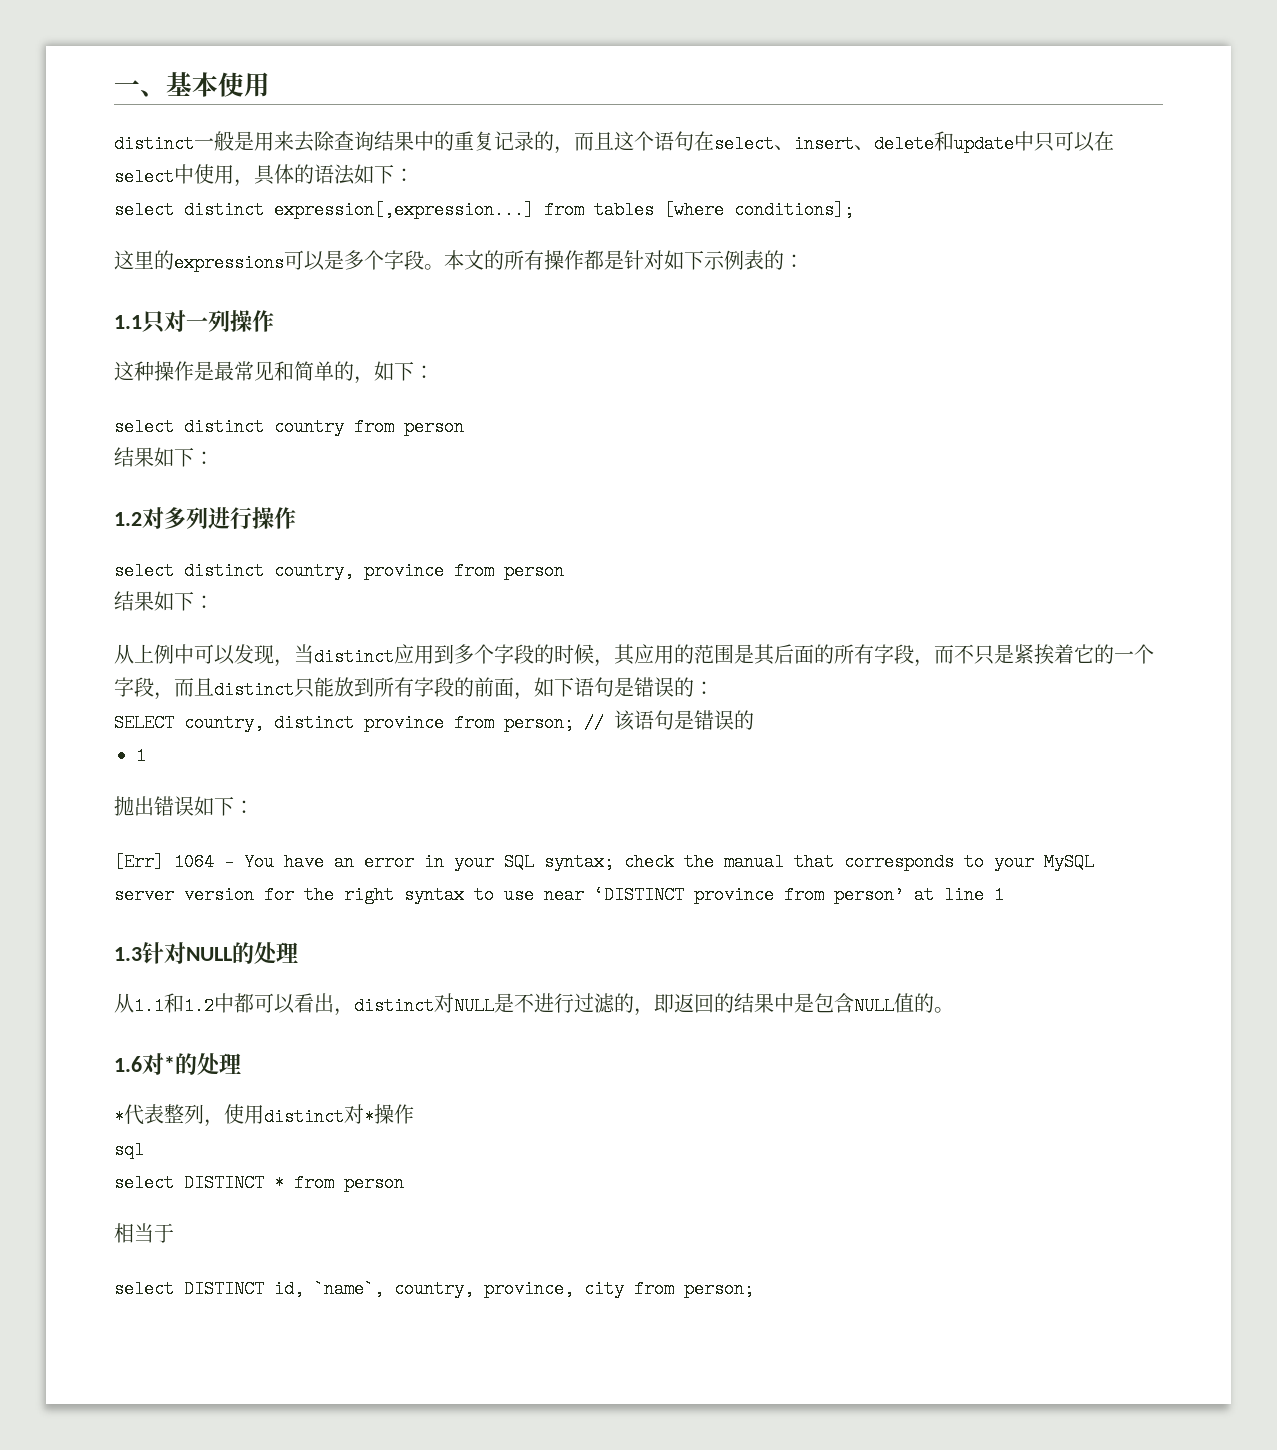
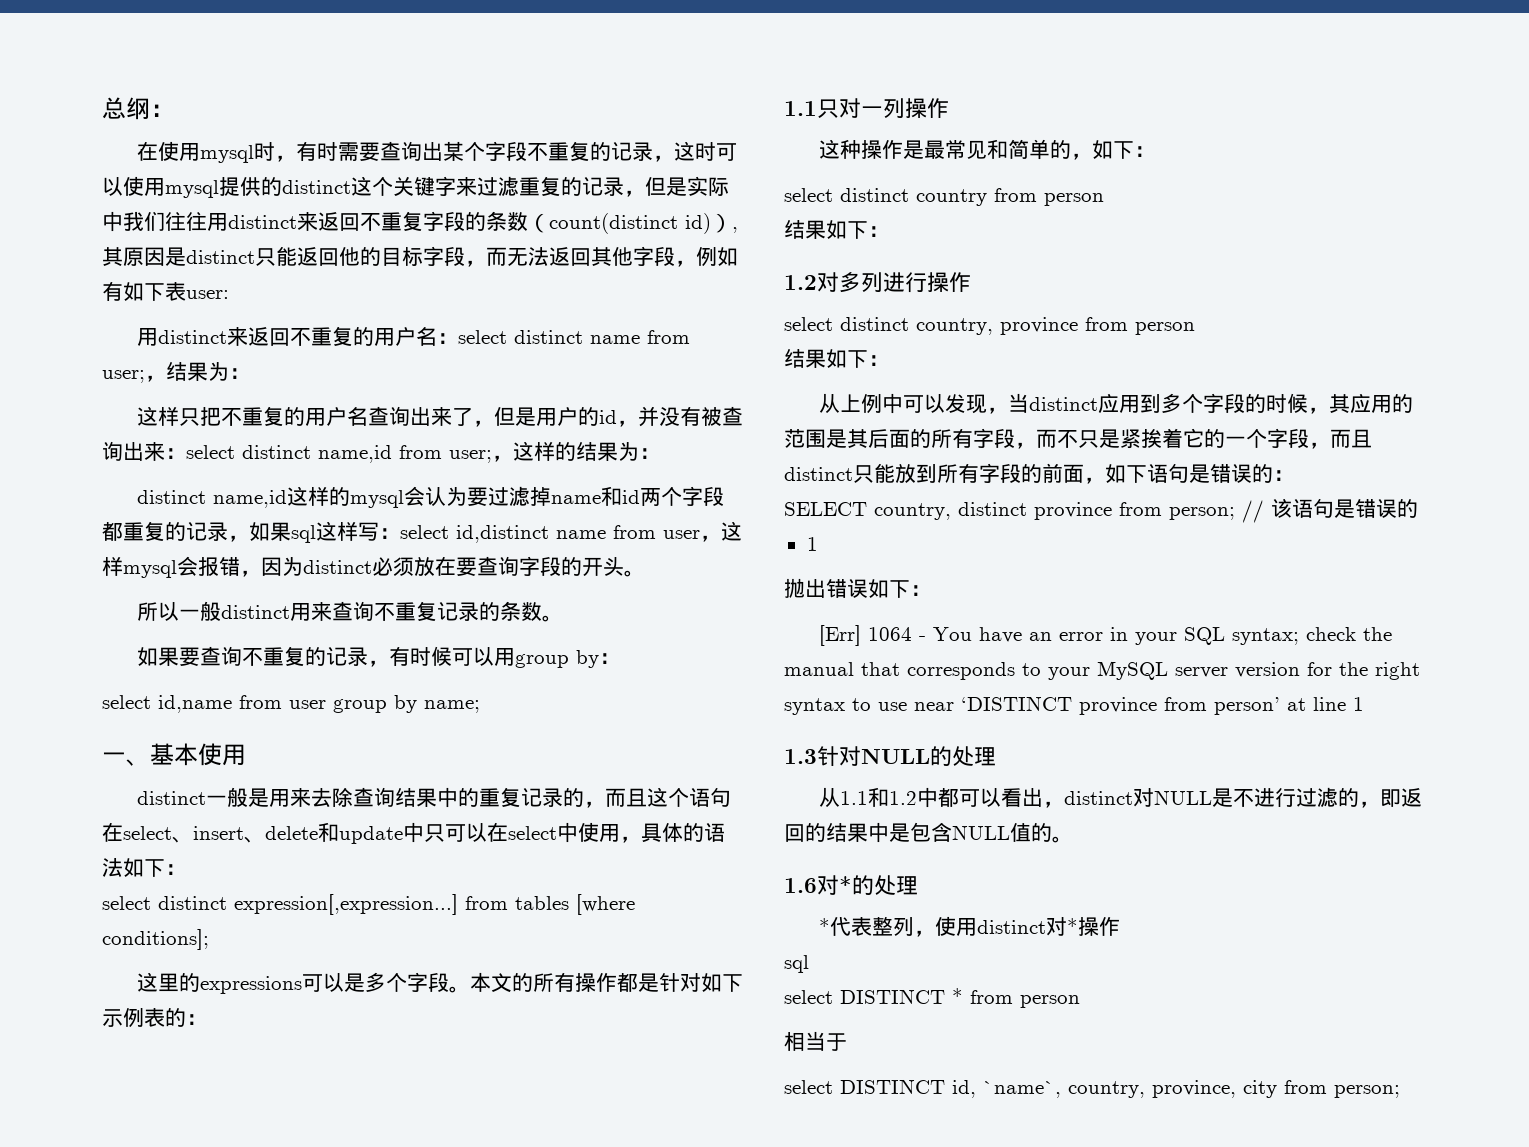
+ 总纲：
+ 在使用mysql时，有时需要查询出某个字段不重复的记录，这时可以使用mysql提供的distinct这个关键字来过滤重复的记录，但是实际中我们往往用distinct来返回不重复字段的条数（count(distinct id)）,其原因是distinct只能返回他的目标字段，而无法返回其他字段，例如有如下表user:
+ 用distinct来返回不重复的用户名：select distinct name from user;，结果为：
+ 这样只把不重复的用户名查询出来了，但是用户的id，并没有被查询出来：select distinct name,id from user;，这样的结果为：
+ distinct name,id这样的mysql会认为要过滤掉name和id两个字段都重复的记录，如果sql这样写：select id,distinct name from user，这样mysql会报错，因为distinct必须放在要查询字段的开头。
+ 所以一般distinct用来查询不重复记录的条数。
+ 如果要查询不重复的记录，有时候可以用group by：
+ select id,name from user group by name;

